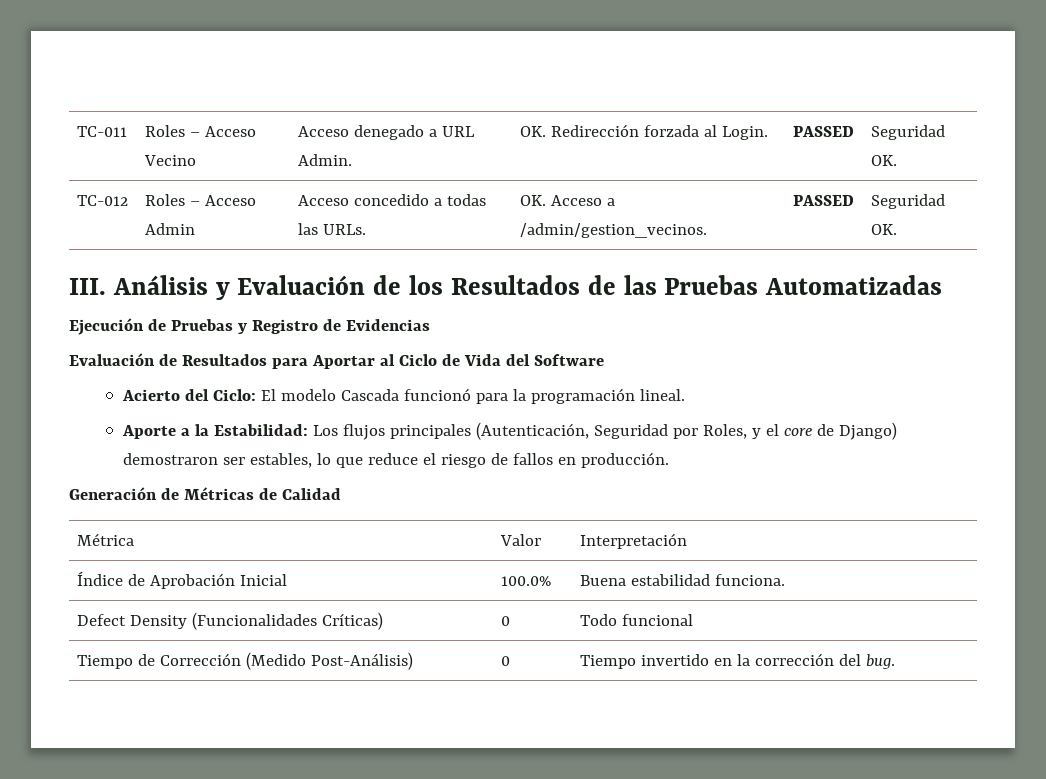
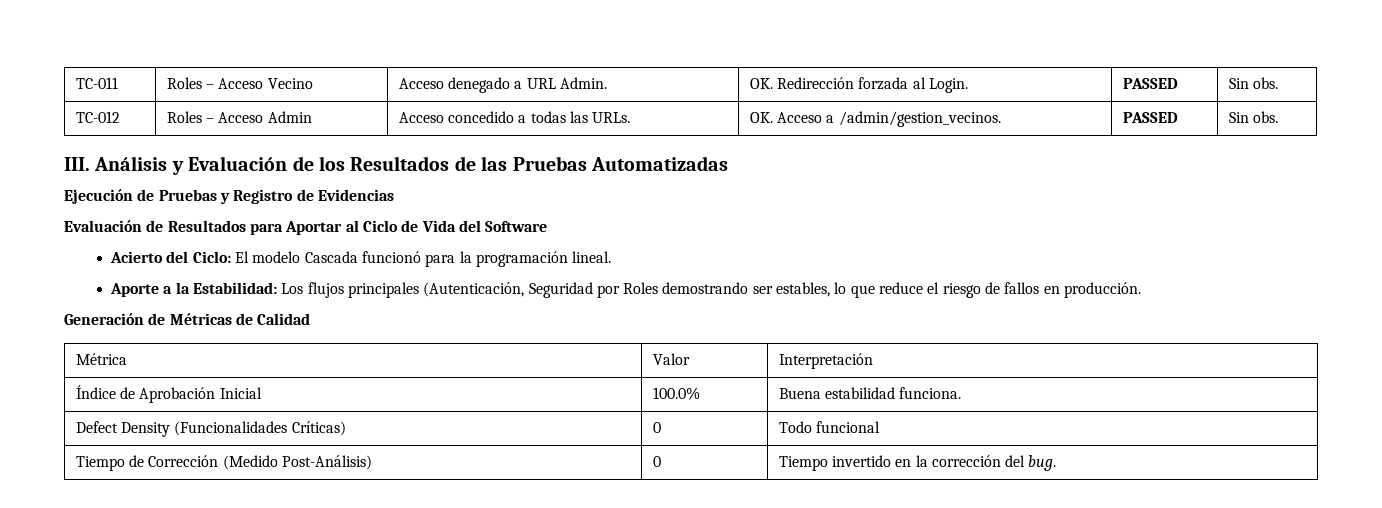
- TC-011 | Roles – Acceso Vecino | Acceso denegado a URL Admin. | OK. Redirección forzada al Login. | PASSED | Seguridad OK.
+ TC-011 | Roles – Acceso Vecino | Acceso denegado a URL Admin. | OK. Redirección forzada al Login. | PASSED | Sin obs.
- TC-012 | Roles – Acceso Admin | Acceso concedido a todas las URLs. | OK. Acceso a /admin/gestion_vecinos. | PASSED | Seguridad OK.
+ TC-012 | Roles – Acceso Admin | Acceso concedido a todas las URLs. | OK. Acceso a /admin/gestion_vecinos. | PASSED | Sin obs.
- Aporte a la Estabilidad: Los flujos principales (Autenticación, Seguridad por Roles, y el core de Django) demostraron ser estables, lo que reduce el riesgo de fallos en producción.
+ Aporte a la Estabilidad: Los flujos principales (Autenticación, Seguridad por Roles demostrando ser estables, lo que reduce el riesgo de fallos en producción.

